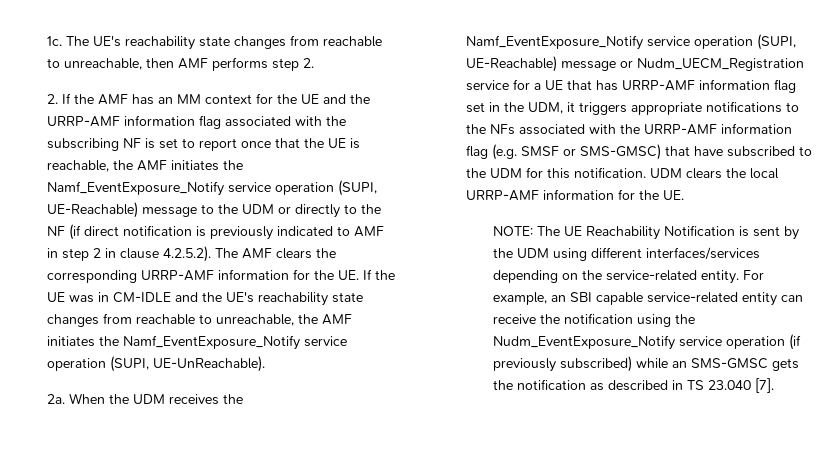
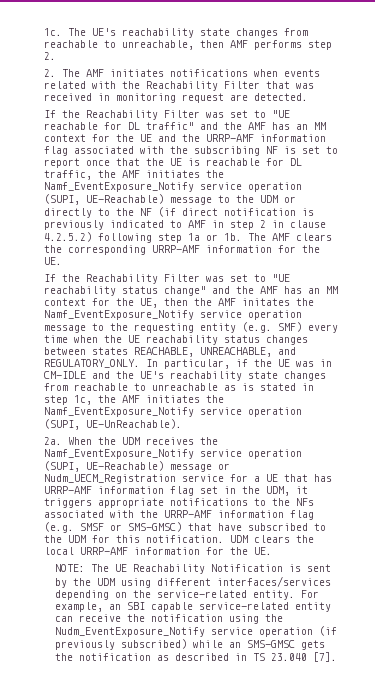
- 2. If the AMF has an MM context for the UE and the URRP-AMF information flag associated with the subscribing NF is set to report once that the UE is reachable, the AMF initiates the Namf_EventExposure_Notify service operation (SUPI, UE-Reachable) message to the UDM or directly to the NF (if direct notification is previously indicated to AMF in step 2 in clause 4.2.5.2). The AMF clears the corresponding URRP-AMF information for the UE. If the UE was in CM-IDLE and the UE's reachability state changes from reachable to unreachable, the AMF initiates the Namf_EventExposure_Notify service operation (SUPI, UE-UnReachable).
+ 2. The AMF initiates notifications when events related with the Reachability Filter that was received in monitoring request are detected.
+ If the Reachability Filter was set to "UE reachable for DL traffic" and the AMF has an MM context for the UE and the URRP-AMF information flag associated with the subscribing NF is set to report once that the UE is reachable for DL traffic, the AMF initiates the Namf_EventExposure_Notify service operation (SUPI, UE-Reachable) message to the UDM or directly to the NF (if direct notification is previously indicated to AMF in step 2 in clause 4.2.5.2) following step 1a or 1b. The AMF clears the corresponding URRP-AMF information for the UE.
+ If the Reachability Filter was set to "UE reachability status change" and the AMF has an MM context for the UE, then the AMF initates the Namf_EventExposure_Notify service operation message to the requesting entity (e.g. SMF) every time when the UE reachability status changes between states REACHABLE, UNREACHABLE, and REGULATORY_ONLY. In particular, if the UE was in CM-IDLE and the UE's reachability state changes from reachable to unreachable as is stated in step 1c, the AMF initiates the Namf_EventExposure_Notify service operation (SUPI, UE-UnReachable).

